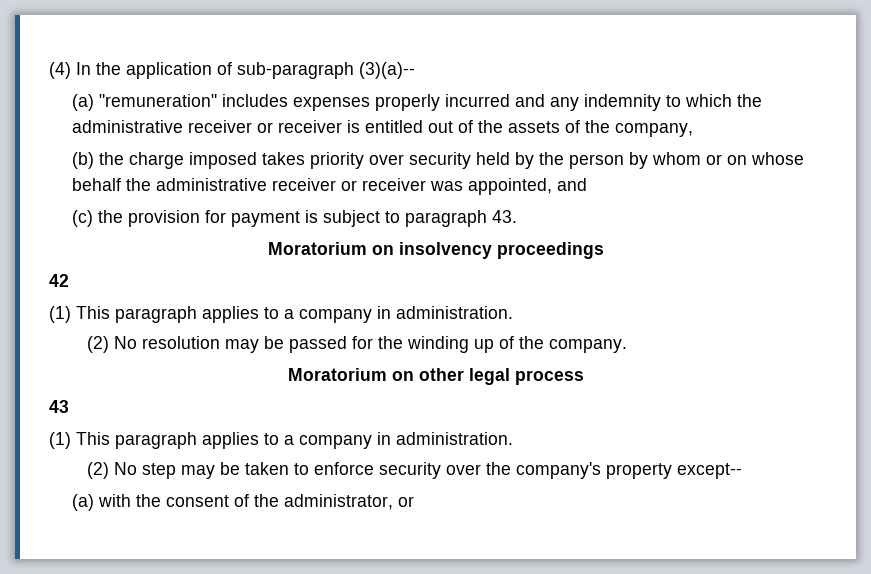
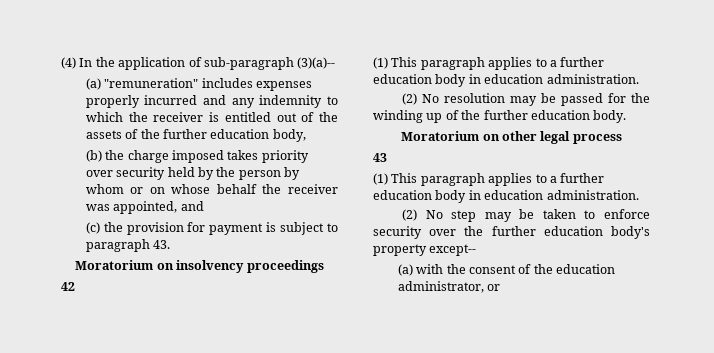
- (a) "remuneration" includes expenses properly incurred and any indemnity to which the administrative receiver or receiver is entitled out of the assets of the company,
+ (a) "remuneration" includes expenses properly incurred and any indemnity to which the receiver is entitled out of the assets of the further education body,
- (b) the charge imposed takes priority over security held by the person by whom or on whose behalf the administrative receiver or receiver was appointed, and
+ (b) the charge imposed takes priority over security held by the person by whom or on whose behalf the receiver was appointed, and
  42
- (1) This paragraph applies to a company in administration.
+ (1) This paragraph applies to a further education body in education administration.
- (2) No resolution may be passed for the winding up of the company.
+ (2) No resolution may be passed for the winding up of the further education body.
  43
- (1) This paragraph applies to a company in administration.
+ (1) This paragraph applies to a further education body in education administration.
- (2) No step may be taken to enforce security over the company's property except--
+ (2) No step may be taken to enforce security over the further education body's property except--
- (a) with the consent of the administrator, or
+ (a) with the consent of the education administrator, or

